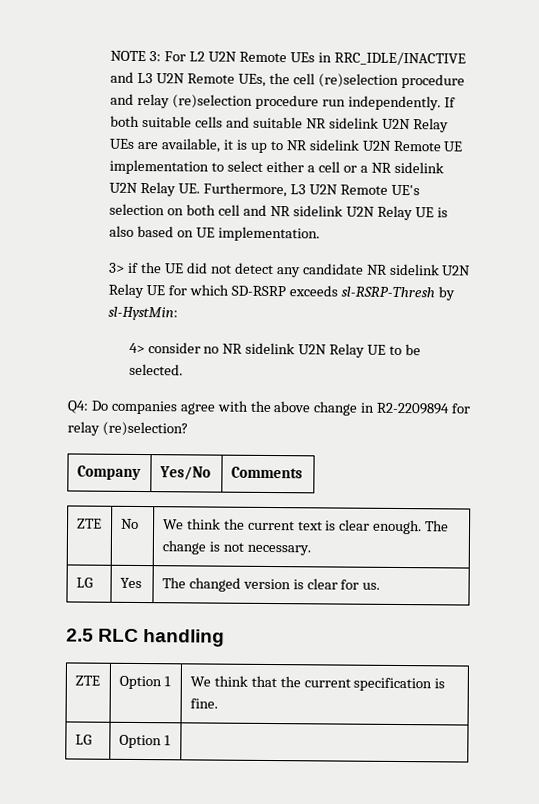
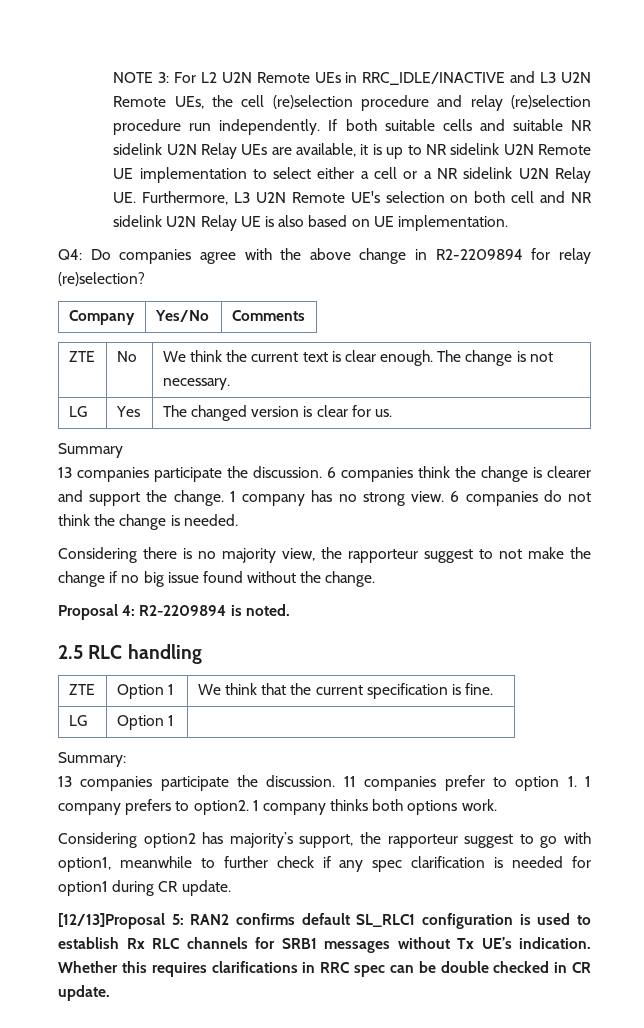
- 3> if the UE did not detect any candidate NR sidelink U2N Relay UE for which SD-RSRP exceeds sl-RSRP-Thresh by sl-HystMin:
- 4> consider no NR sidelink U2N Relay UE to be selected.
+ Summary
+ 13 companies participate the discussion. 6 companies think the change is clearer and support the change. 1 company has no strong view. 6 companies do not think the change is needed.
+ Considering there is no majority view, the rapporteur suggest to not make the change if no big issue found without the change.
+ Proposal 4: R2-2209894 is noted.
+ Summary:
+ 13 companies participate the discussion. 11 companies prefer to option 1. 1 company prefers to option2. 1 company thinks both options work.
+ Considering option2 has majority’s support, the rapporteur suggest to go with option1, meanwhile to further check if any spec clarification is needed for option1 during CR update.
+ [12/13]Proposal 5: RAN2 confirms default SL_RLC1 configuration is used to establish Rx RLC channels for SRB1 messages without Tx UE’s indication. Whether this requires clarifications in RRC spec can be double checked in CR update.

